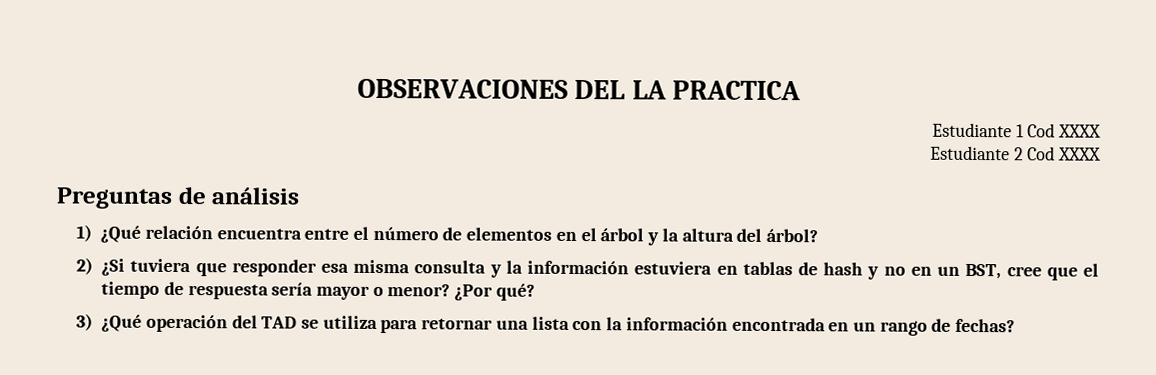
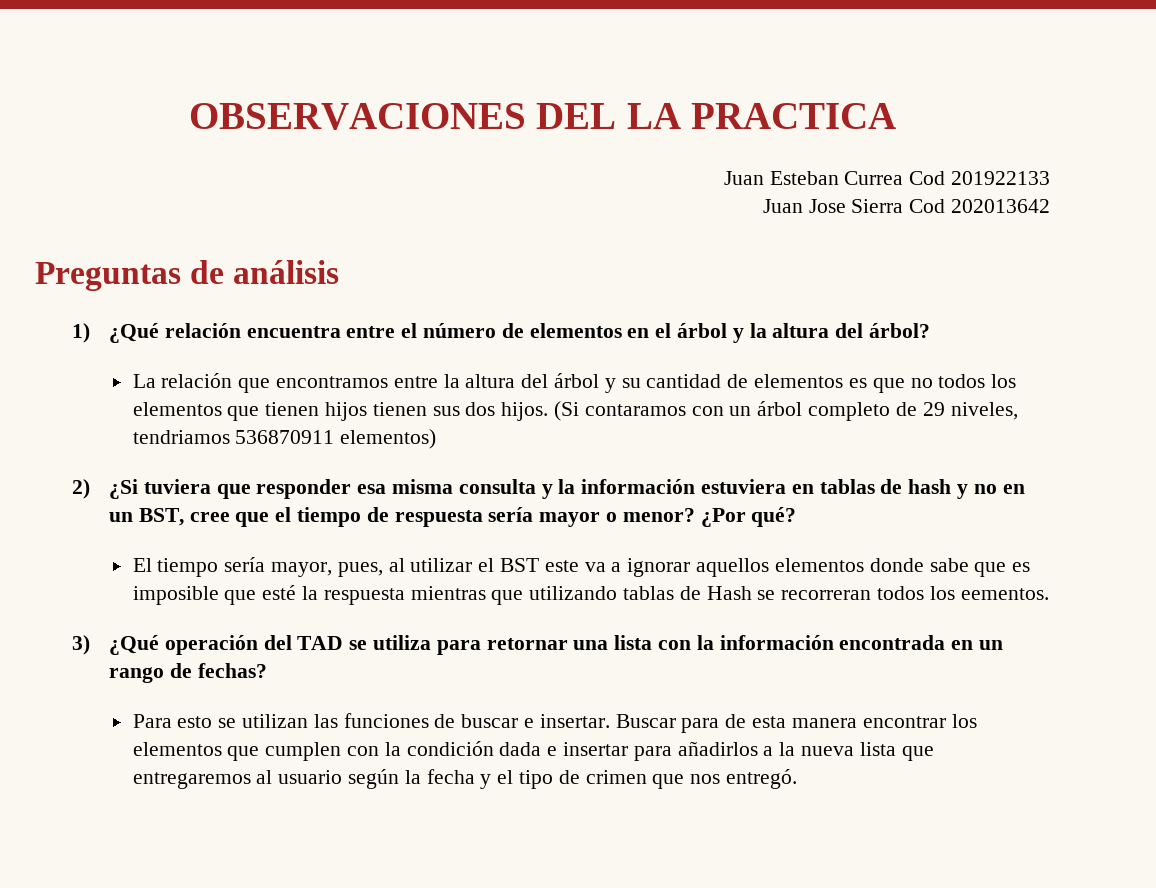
- Estudiante 1 Cod XXXX
- Estudiante 2 Cod XXXX
+ Juan Esteban Currea Cod 201922133
+ Juan Jose Sierra Cod 202013642
+ La relación que encontramos entre la altura del árbol y su cantidad de elementos es que no todos los elementos que tienen hijos tienen sus dos hijos. (Si contaramos con un árbol completo de 29 niveles, tendriamos 536870911 elementos)
+ El tiempo sería mayor, pues, al utilizar el BST este va a ignorar aquellos elementos donde sabe que es imposible que esté la respuesta mientras que utilizando tablas de Hash se recorreran todos los eementos.
+ Para esto se utilizan las funciones de buscar e insertar. Buscar para de esta manera encontrar los elementos que cumplen con la condición dada e insertar para añadirlos a la nueva lista que entregaremos al usuario según la fecha y el tipo de crimen que nos entregó.

